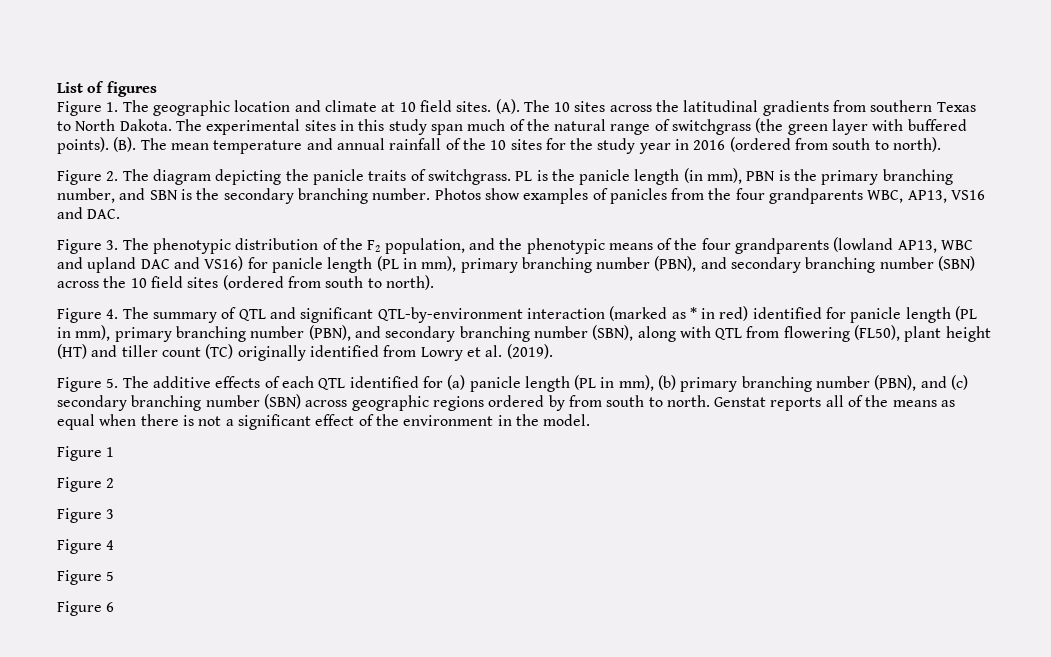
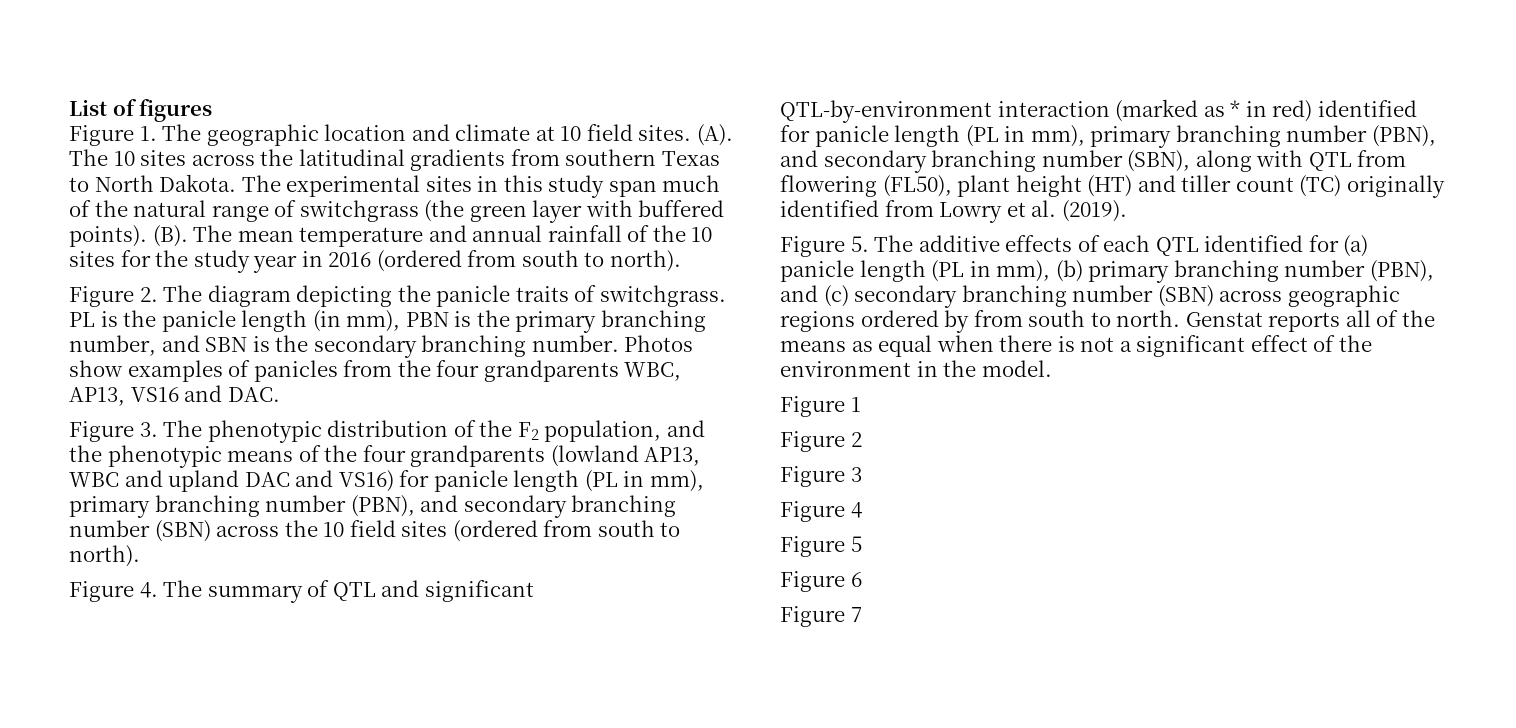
+ Figure 7

